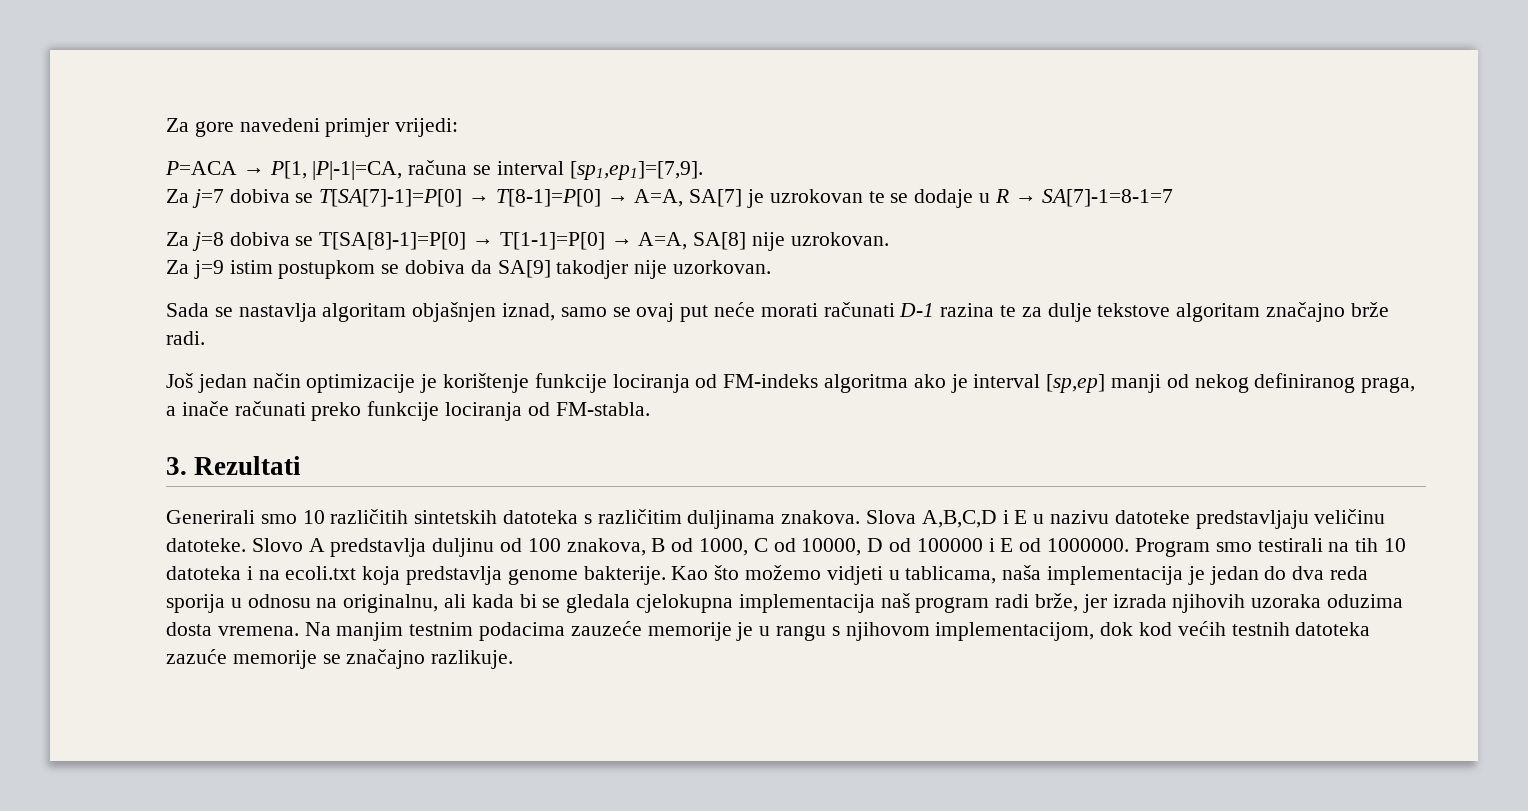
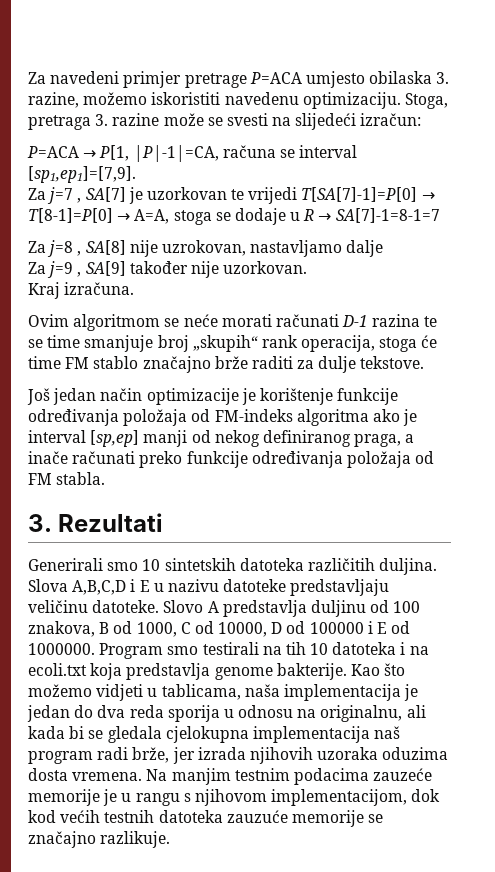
- Za gore navedeni primjer vrijedi:
+ Za navedeni primjer pretrage P=ACA umjesto obilaska 3. razine, možemo iskoristiti navedenu optimizaciju. Stoga, pretraga 3. razine može se svesti na slijedeći izračun:
- Za j=7 dobiva se T[SA[7]-1]=P[0] → T[8-1]=P[0] → A=A, SA[7] je uzrokovan te se dodaje u R → SA[7]-1=8-1=7
+ Za j=7 , SA[7] je uzorkovan te vrijedi T[SA[7]-1]=P[0] → T[8-1]=P[0] → A=A, stoga se dodaje u R → SA[7]-1=8-1=7
- Za j=8 dobiva se T[SA[8]-1]=P[0] → T[1-1]=P[0] → A=A, SA[8] nije uzrokovan.
- Za j=9 istim postupkom se dobiva da SA[9] takodjer nije uzorkovan.
- Sada se nastavlja algoritam objašnjen iznad, samo se ovaj put neće morati računati D-1 razina te za dulje tekstove algoritam značajno brže radi.
+ Za j=8 , SA[8] nije uzrokovan, nastavljamo dalje
+ Za j=9 , SA[9] također nije uzorkovan.
+ Kraj izračuna.
+ Ovim algoritmom se neće morati računati D-1 razina te se time smanjuje broj „skupih“ rank operacija, stoga će time FM stablo značajno brže raditi za dulje tekstove.
- Još jedan način optimizacije je korištenje funkcije lociranja od FM-indeks algoritma ako je interval [sp,ep] manji od nekog definiranog praga, a inače računati preko funkcije lociranja od FM-stabla.
+ Još jedan način optimizacije je korištenje funkcije određivanja položaja od FM-indeks algoritma ako je interval [sp,ep] manji od nekog definiranog praga, a inače računati preko funkcije određivanja položaja od FM stabla.
- Generirali smo 10 različitih sintetskih datoteka s različitim duljinama znakova.
+ Generirali smo 10 sintetskih datoteka različitih duljina.
- Na manjim testnim podacima zauzeće memorije je u rangu s njihovom implementacijom, dok kod većih testnih datoteka zazuće memorije se značajno razlikuje.
+ Na manjim testnim podacima zauzeće memorije je u rangu s njihovom implementacijom, dok kod većih testnih datoteka zauzuće memorije se značajno razlikuje.

